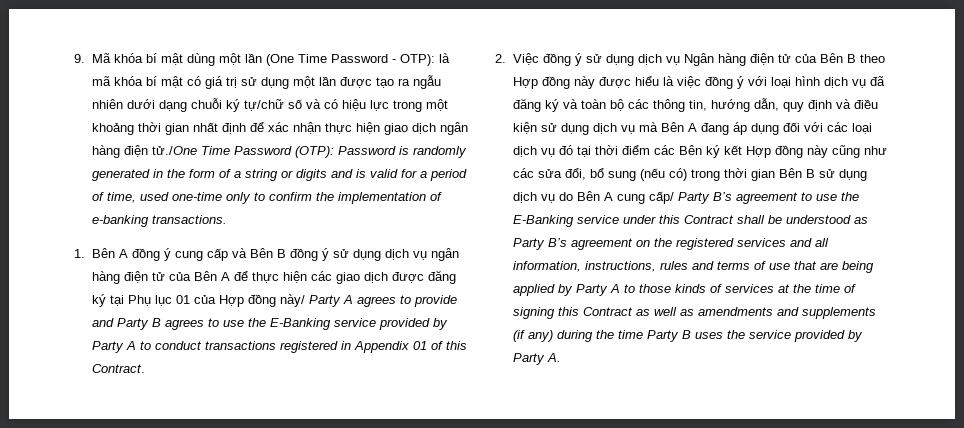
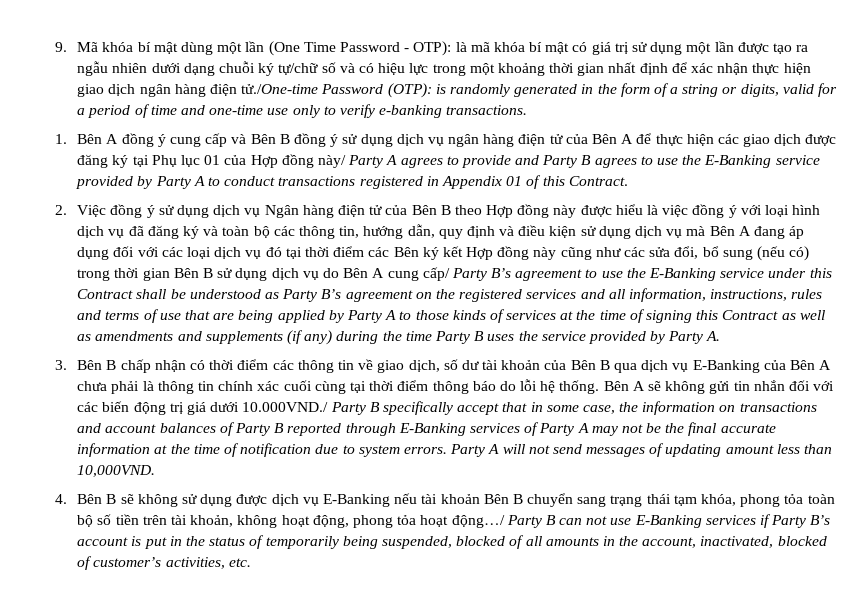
- là mã khóa bí mật có giá trị sử dụng một lần được tạo ra ngẫu nhiên dưới dạng chuỗi ký tự/chữ số và có hiệu lực trong một khoảng thời gian nhất định để xác nhận thực hiện giao dịch ngân hàng điện tử./One Time Password (OTP):
+ là mã khóa bí mật có giá trị sử dụng một lần được tạo ra ngẫu nhiên dưới dạng chuỗi ký tự/chữ số và có hiệu lực trong một khoảng thời gian nhất định để xác nhận thực hiện giao dịch ngân hàng điện tử./One-time Password (OTP):
- Password is randomly generated in the form of a string or digits and is valid for a period of time, used one-time only to confirm the implementation of e-banking transactions.
+ is randomly generated in the form of a string or digits, valid for a period of time and one-time use only to verify e-banking transactions.
+ 3. Bên B chấp nhận có thời điểm các thông tin về giao dịch, số dư tài khoản của Bên B qua dịch vụ E-Banking của Bên A chưa phải là thông tin chính xác cuối cùng tại thời điểm thông báo do lỗi hệ thống. Bên A sẽ không gửi tin nhắn đối với các biến động trị giá dưới 10.000VND./ Party B specifically accept that in some case, the information on transactions and account balances of Party B reported through E-Banking services of Party A may not be the final accurate information at the time of notification due to system errors. Party A will not send messages of updating amount less than 10,000VND.
+ 4. Bên B sẽ không sử dụng được dịch vụ E-Banking nếu tài khoản Bên B chuyển sang trạng thái tạm khóa, phong tỏa toàn bộ số tiền trên tài khoản, không hoạt động, phong tỏa hoạt động…/ Party B can not use E-Banking services if Party B’s account is put in the status of temporarily being suspended, blocked of all amounts in the account, inactivated, blocked of customer’s activities, etc.

